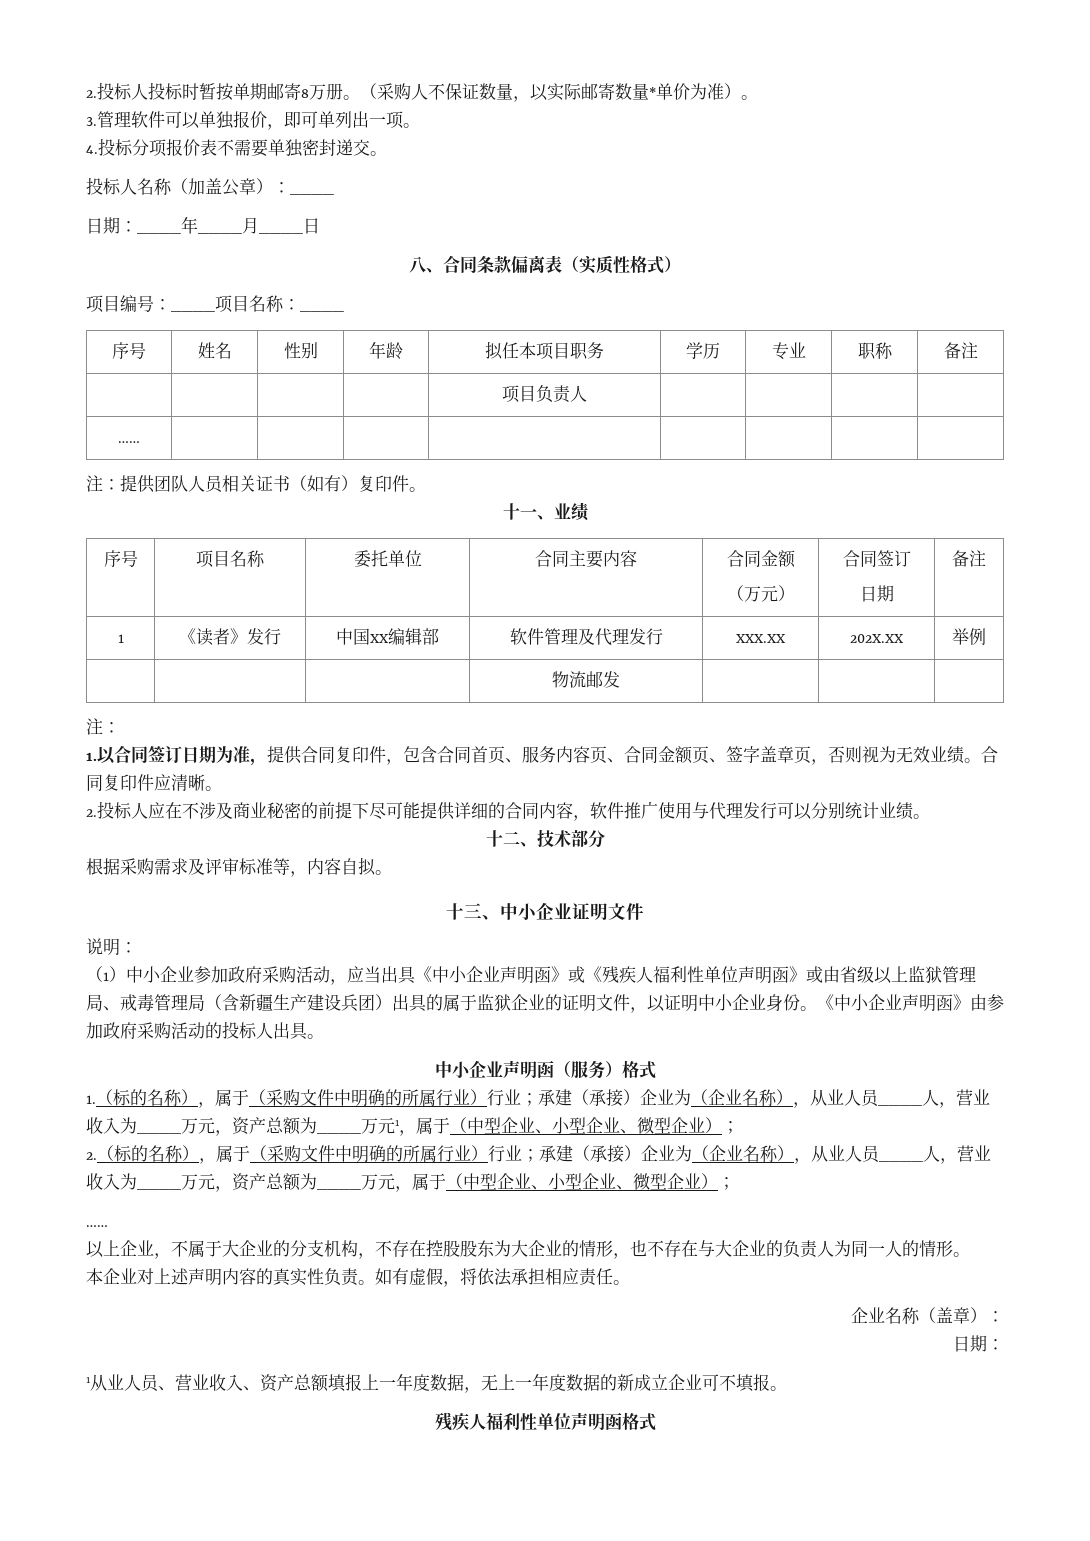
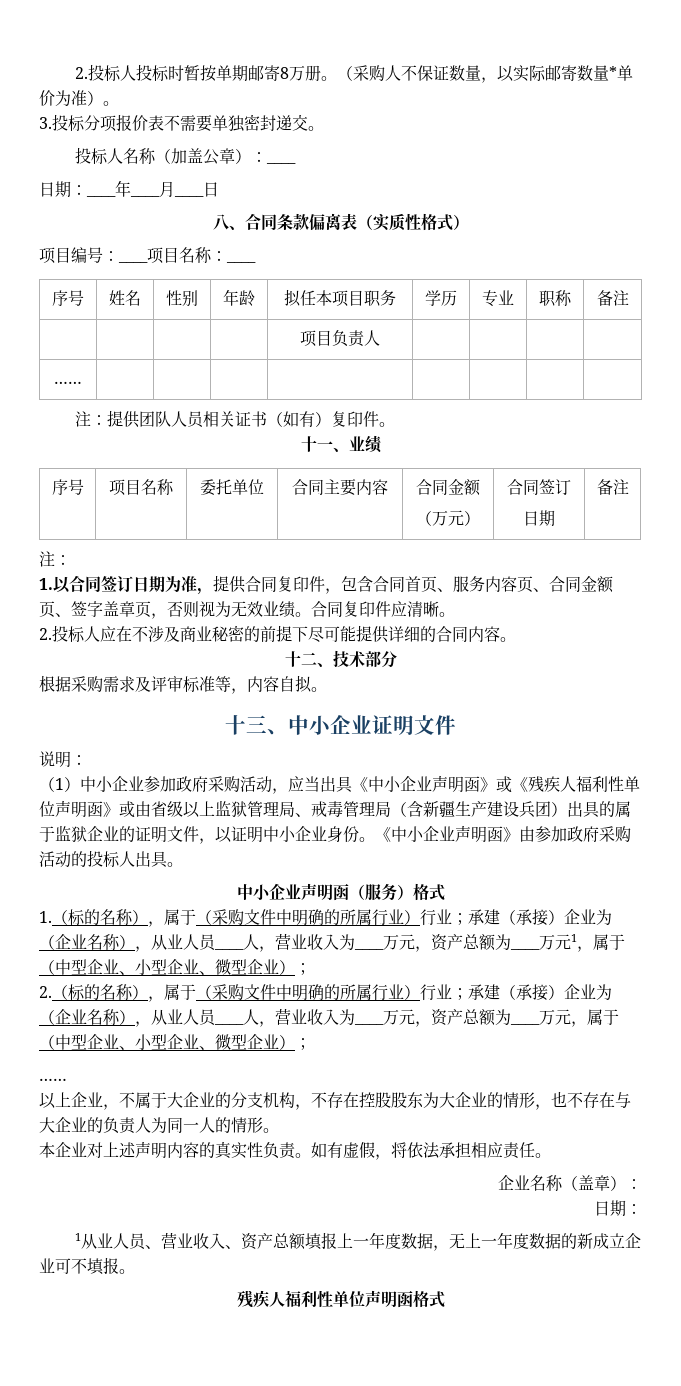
- 3.管理软件可以单独报价，即可单列出一项。
- 4.投标分项报价表不需要单独密封递交。
+ 3.投标分项报价表不需要单独密封递交。
- 1 | 《读者》发行 | 中国XX编辑部 | 软件管理及代理发行 | XXX.XX | 202X.XX | 举例
- | | | 物流邮发 | | |
- 2.投标人应在不涉及商业秘密的前提下尽可能提供详细的合同内容，软件推广使用与代理发行可以分别统计业绩。
+ 2.投标人应在不涉及商业秘密的前提下尽可能提供详细的合同内容。

